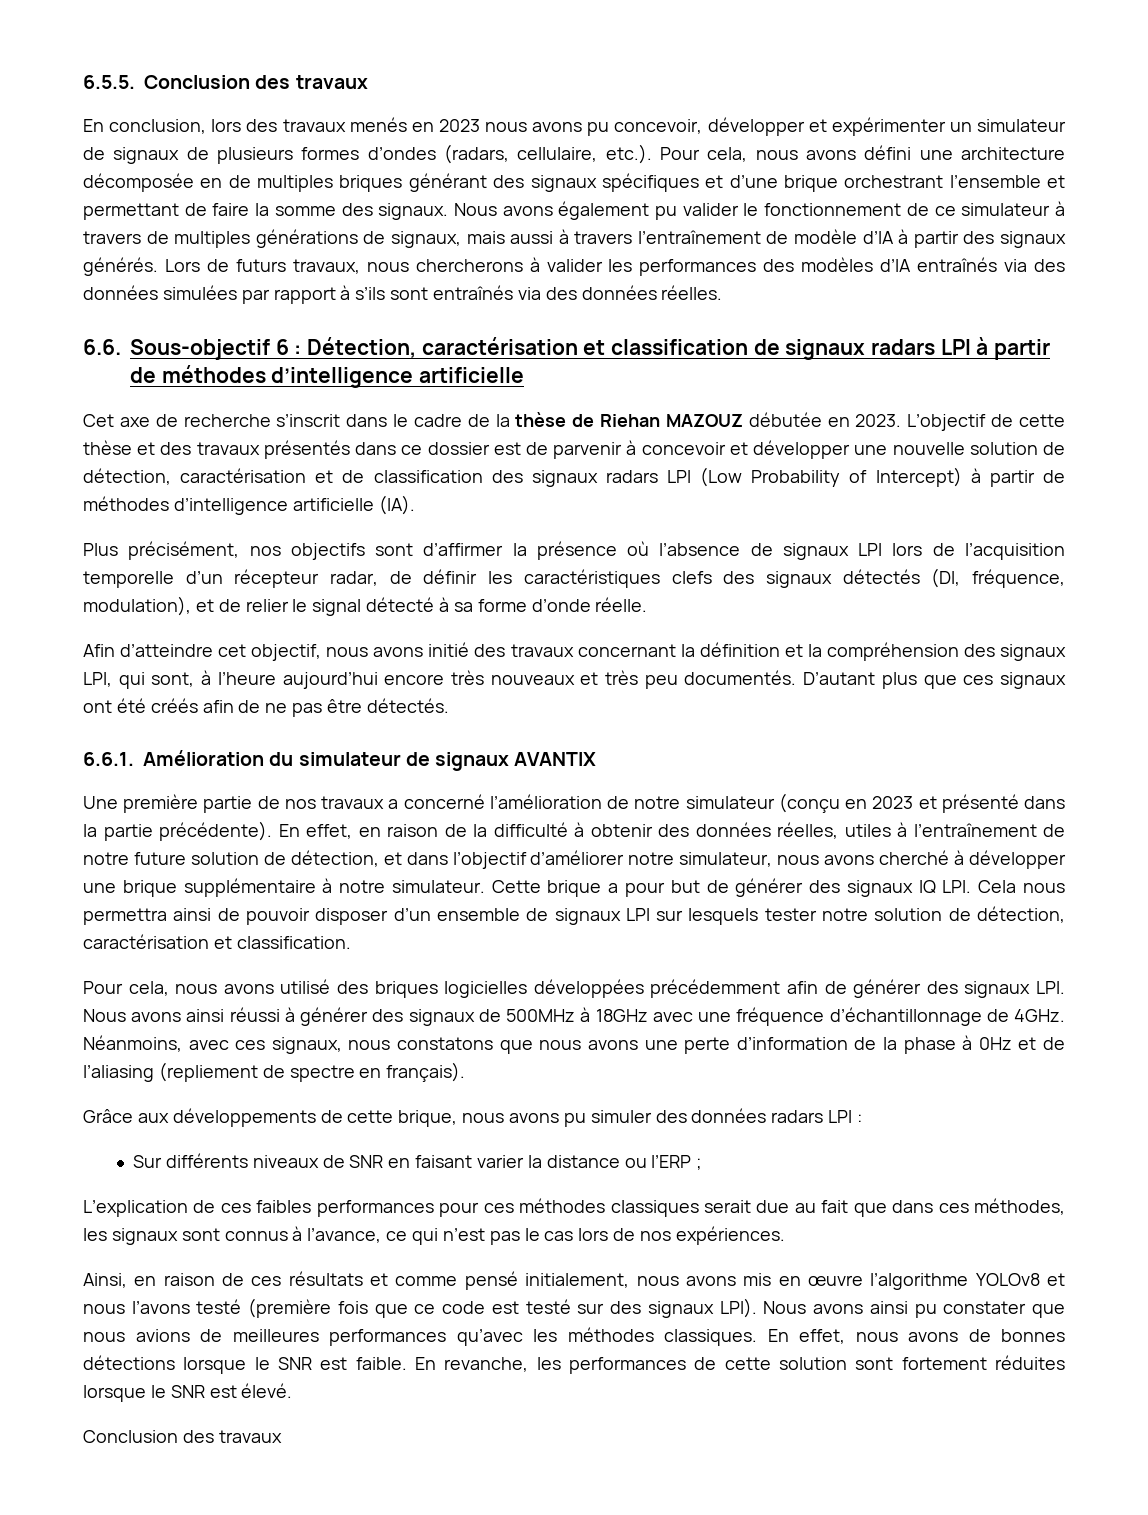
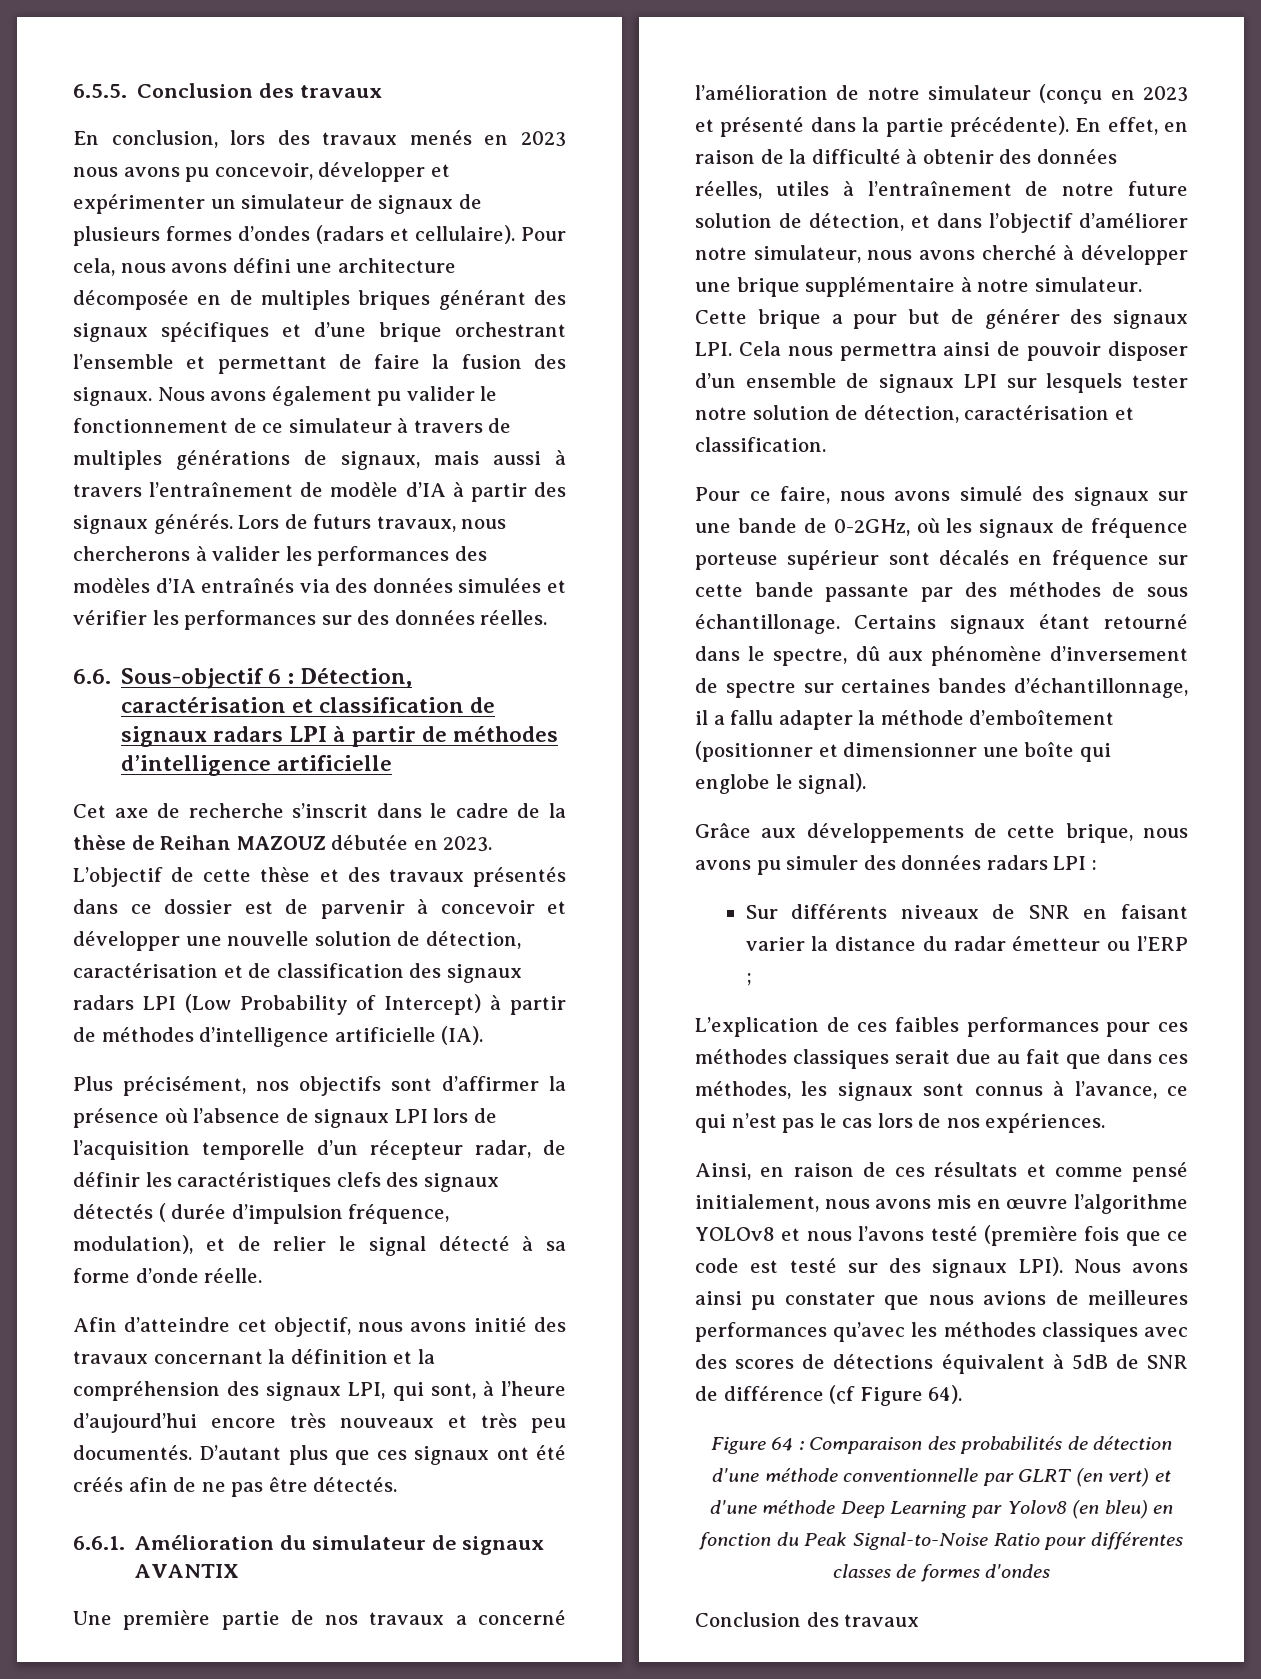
- En conclusion, lors des travaux menés en 2023 nous avons pu concevoir, développer et expérimenter un simulateur de signaux de plusieurs formes d’ondes (radars, cellulaire, etc.). Pour cela, nous avons défini une architecture décomposée en de multiples briques générant des signaux spécifiques et d’une brique orchestrant l’ensemble et permettant de faire la somme des signaux.
+ En conclusion, lors des travaux menés en 2023 nous avons pu concevoir, développer et expérimenter un simulateur de signaux de plusieurs formes d’ondes (radars et cellulaire). Pour cela, nous avons défini une architecture décomposée en de multiples briques générant des signaux spécifiques et d’une brique orchestrant l’ensemble et permettant de faire la fusion des signaux.
- Lors de futurs travaux, nous chercherons à valider les performances des modèles d’IA entraînés via des données simulées par rapport à s’ils sont entraînés via des données réelles.
+ Lors de futurs travaux, nous chercherons à valider les performances des modèles d’IA entraînés via des données simulées et vérifier les performances sur des données réelles.
- Cet axe de recherche s’inscrit dans le cadre de la thèse de Riehan MAZOUZ débutée en 2023.
+ Cet axe de recherche s’inscrit dans le cadre de la thèse de Reihan MAZOUZ débutée en 2023.
- Plus précisément, nos objectifs sont d’affirmer la présence où l’absence de signaux LPI lors de l’acquisition temporelle d’un récepteur radar, de définir les caractéristiques clefs des signaux détectés (DI, fréquence, modulation), et de relier le signal détecté à sa forme d’onde réelle.
+ Plus précisément, nos objectifs sont d’affirmer la présence où l’absence de signaux LPI lors de l’acquisition temporelle d’un récepteur radar, de définir les caractéristiques clefs des signaux détectés ( durée d’impulsion fréquence, modulation), et de relier le signal détecté à sa forme d’onde réelle.
- Afin d’atteindre cet objectif, nous avons initié des travaux concernant la définition et la compréhension des signaux LPI, qui sont, à l’heure aujourd’hui encore très nouveaux et très peu documentés.
+ Afin d’atteindre cet objectif, nous avons initié des travaux concernant la définition et la compréhension des signaux LPI, qui sont, à l’heure d’aujourd’hui encore très nouveaux et très peu documentés.
- Cette brique a pour but de générer des signaux IQ LPI. Cela nous permettra ainsi de pouvoir disposer d’un ensemble de signaux LPI sur lesquels tester notre solution de détection, caractérisation et classification.
+ Cette brique a pour but de générer des signaux LPI. Cela nous permettra ainsi de pouvoir disposer d’un ensemble de signaux LPI sur lesquels tester notre solution de détection, caractérisation et classification.
- Pour cela, nous avons utilisé des briques logicielles développées précédemment afin de générer des signaux LPI. Nous avons ainsi réussi à générer des signaux de 500MHz à 18GHz avec une fréquence d’échantillonnage de 4GHz. Néanmoins, avec ces signaux, nous constatons que nous avons une perte d’information de la phase à 0Hz et de l’aliasing (repliement de spectre en français).
+ Pour ce faire, nous avons simulé des signaux sur une bande de 0-2GHz, où les signaux de fréquence porteuse supérieur sont décalés en fréquence sur cette bande passante par des méthodes de sous échantillonage. Certains signaux étant retourné dans le spectre, dû aux phénomène d’inversement de spectre sur certaines bandes d’échantillonnage, il a fallu adapter la méthode d’emboîtement (positionner et dimensionner une boîte qui englobe le signal).
- Sur différents niveaux de SNR en faisant varier la distance ou l’ERP ;
+ Sur différents niveaux de SNR en faisant varier la distance du radar émetteur ou l’ERP ;
- Nous avons ainsi pu constater que nous avions de meilleures performances qu’avec les méthodes classiques. En effet, nous avons de bonnes détections lorsque le SNR est faible. En revanche, les performances de cette solution sont fortement réduites lorsque le SNR est élevé.
+ Nous avons ainsi pu constater que nous avions de meilleures performances qu’avec les méthodes classiques avec des scores de détections équivalent à 5dB de SNR de différence (cf Figure 64).
+ Figure 64 : Comparaison des probabilités de détection d'une méthode conventionnelle par GLRT (en vert) et d'une méthode Deep Learning par Yolov8 (en bleu) en fonction du Peak Signal-to-Noise Ratio pour différentes classes de formes d'ondes

